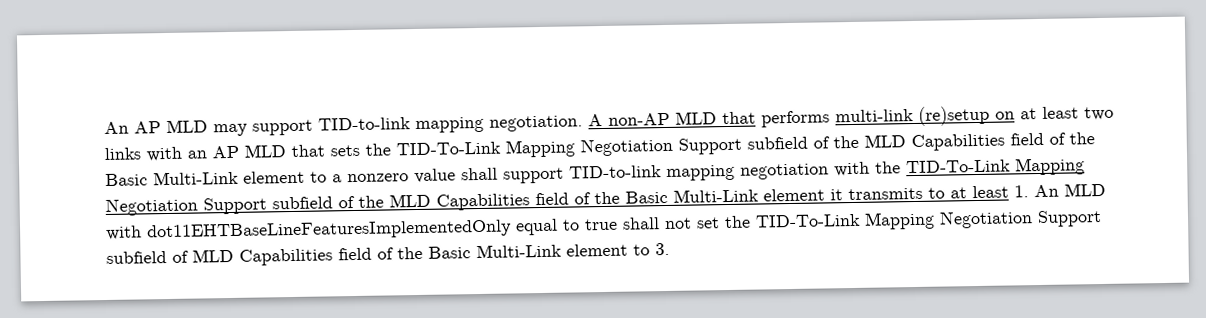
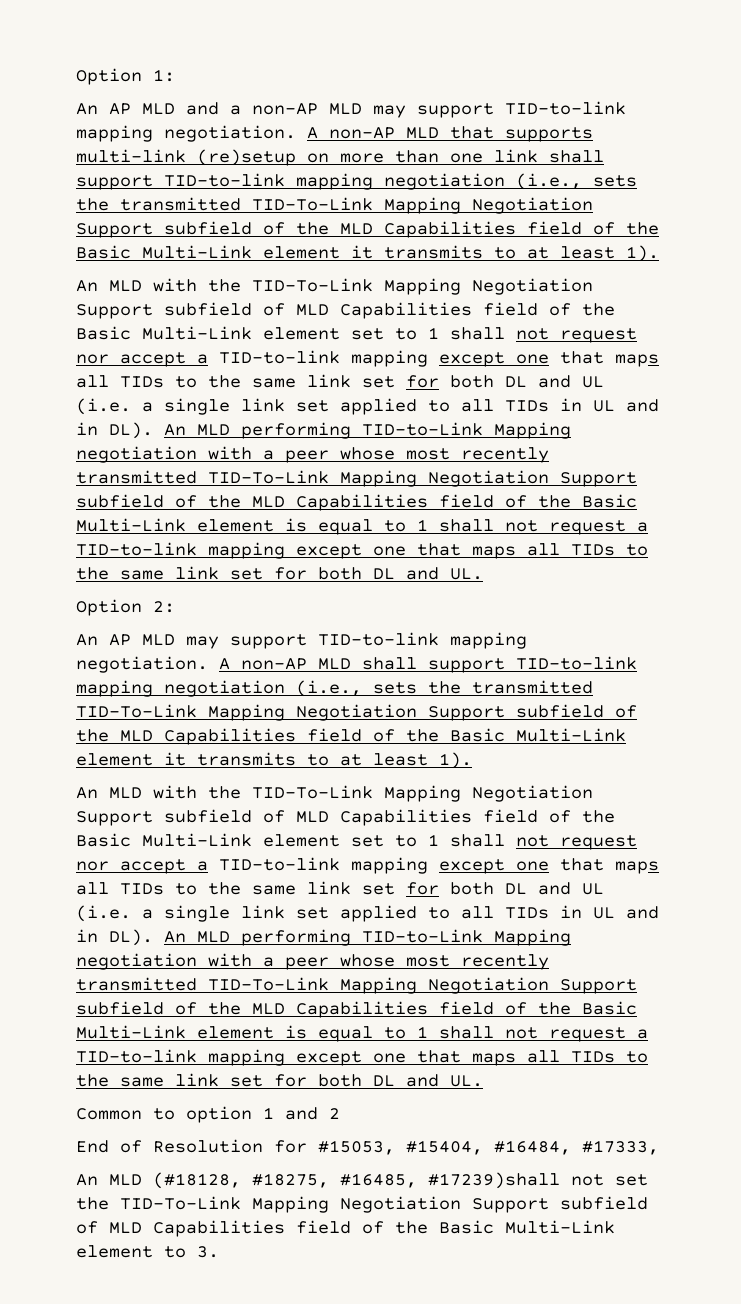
- An AP MLD may support TID-to-link mapping negotiation.
+ Option 1:
+ An AP MLD and a non-AP MLD may support TID-to-link mapping negotiation.
- A non-AP MLD that performs multi-link (re)setup on at least two links with an AP MLD that sets the TID-To-Link Mapping Negotiation Support subfield of the MLD Capabilities field of the Basic Multi-Link element to a nonzero value shall support TID-to-link mapping negotiation with the TID-To-Link Mapping Negotiation Support subfield of the MLD Capabilities field of the Basic Multi-Link element it transmits to at least 1. An MLD with dot11EHTBaseLineFeaturesImplementedOnly equal to true shall not set the TID-To-Link Mapping Negotiation Support subfield of MLD Capabilities field of the Basic Multi-Link element to 3.
+ A non-AP MLD that supports multi-link (re)setup on more than one link shall support TID-to-link mapping negotiation (i.e., sets the transmitted TID-To-Link Mapping Negotiation Support subfield of the MLD Capabilities field of the Basic Multi-Link element it transmits to at least 1).
+ An MLD with the TID-To-Link Mapping Negotiation Support subfield of MLD Capabilities field of the Basic Multi-Link element set to 1 shall not request nor accept a TID-to-link mapping except one that maps all TIDs to the same link set for both DL and UL (i.e. a single link set applied to all TIDs in UL and in DL). An MLD performing TID-to-Link Mapping negotiation with a peer whose most recently transmitted TID-To-Link Mapping Negotiation Support subfield of the MLD Capabilities field of the Basic Multi-Link element is equal to 1 shall not request a TID-to-link mapping except one that maps all TIDs to the same link set for both DL and UL.
+ Option 2:
+ An AP MLD may support TID-to-link mapping negotiation. A non-AP MLD shall support TID-to-link mapping negotiation (i.e., sets the transmitted TID-To-Link Mapping Negotiation Support subfield of the MLD Capabilities field of the Basic Multi-Link element it transmits to at least 1).
+ An MLD with the TID-To-Link Mapping Negotiation Support subfield of MLD Capabilities field of the Basic Multi-Link element set to 1 shall not request nor accept a TID-to-link mapping except one that maps all TIDs to the same link set for both DL and UL (i.e. a single link set applied to all TIDs in UL and in DL). An MLD performing TID-to-Link Mapping negotiation with a peer whose most recently transmitted TID-To-Link Mapping Negotiation Support subfield of the MLD Capabilities field of the Basic Multi-Link element is equal to 1 shall not request a TID-to-link mapping except one that maps all TIDs to the same link set for both DL and UL.
+ Common to option 1 and 2
+ End of Resolution for #15053, #15404, #16484, #17333,
+ An MLD (#18128, #18275, #16485, #17239)shall not set the TID-To-Link Mapping Negotiation Support subfield of MLD Capabilities field of the Basic Multi-Link element to 3.

